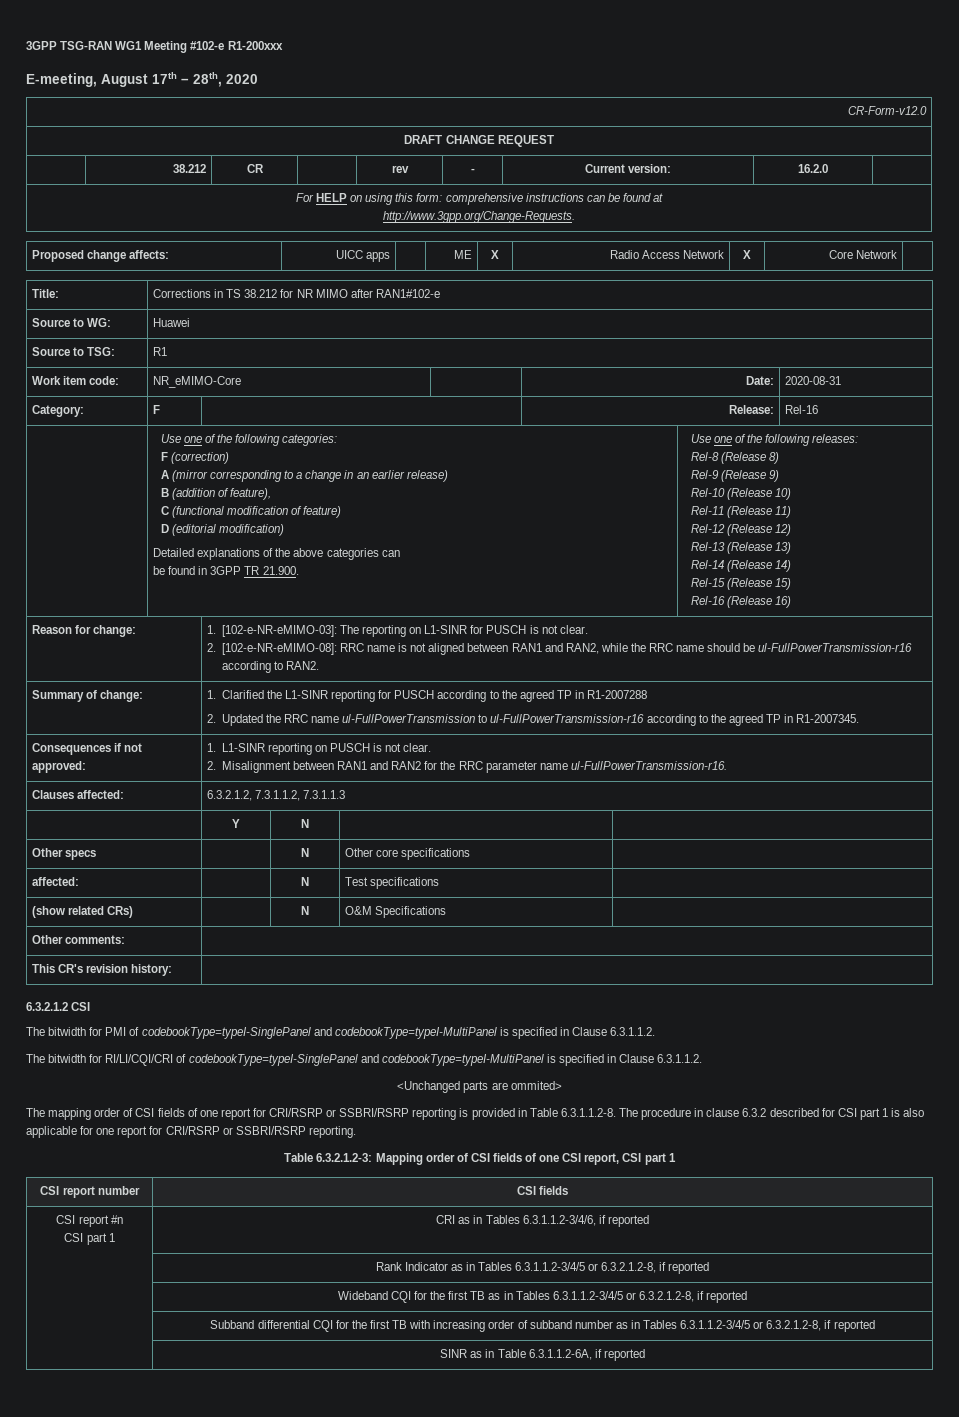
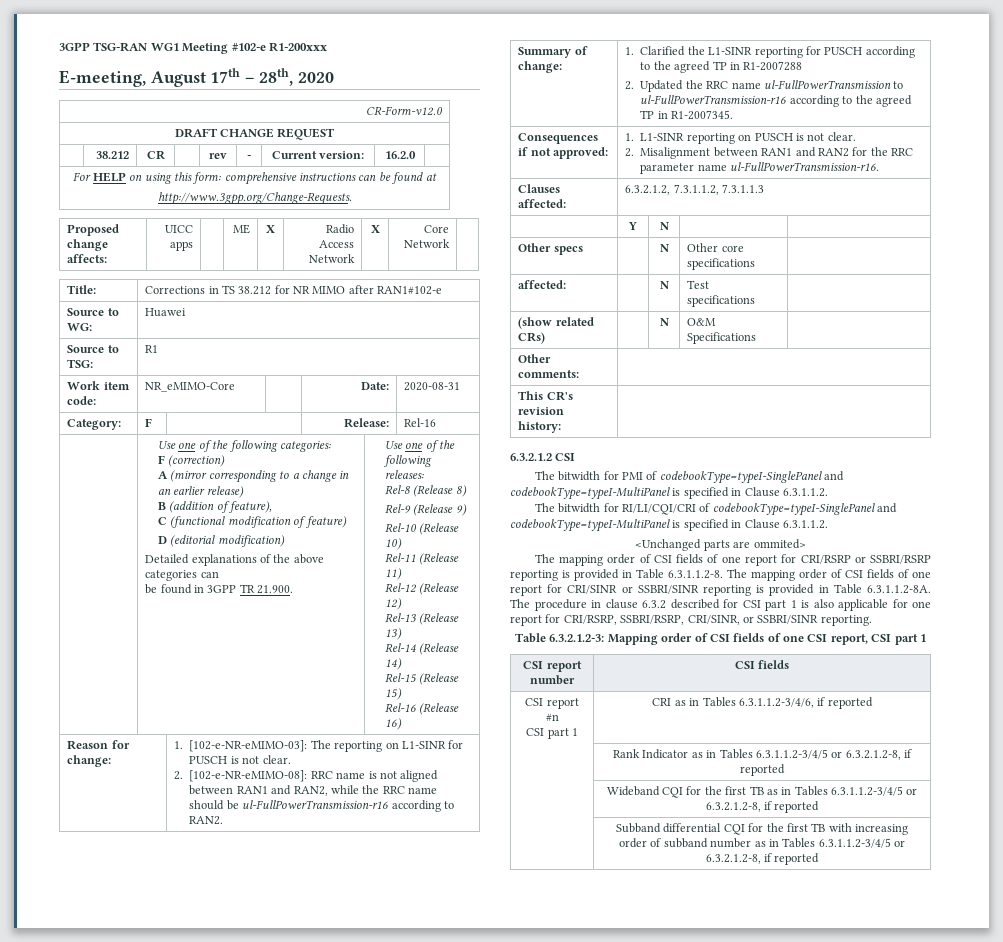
- The mapping order of CSI fields of one report for CRI/RSRP or SSBRI/RSRP reporting is provided in Table 6.3.1.1.2-8. The procedure in clause 6.3.2 described for CSI part 1 is also applicable for one report for CRI/RSRP or SSBRI/RSRP reporting.
+ The mapping order of CSI fields of one report for CRI/RSRP or SSBRI/RSRP reporting is provided in Table 6.3.1.1.2-8. The mapping order of CSI fields of one report for CRI/SINR or SSBRI/SINR reporting is provided in Table 6.3.1.1.2-8A. The procedure in clause 6.3.2 described for CSI part 1 is also applicable for one report for CRI/RSRP, SSBRI/RSRP, CRI/SINR, or SSBRI/SINR reporting.
- | SINR as in Table 6.3.1.1.2-6A, if reported

